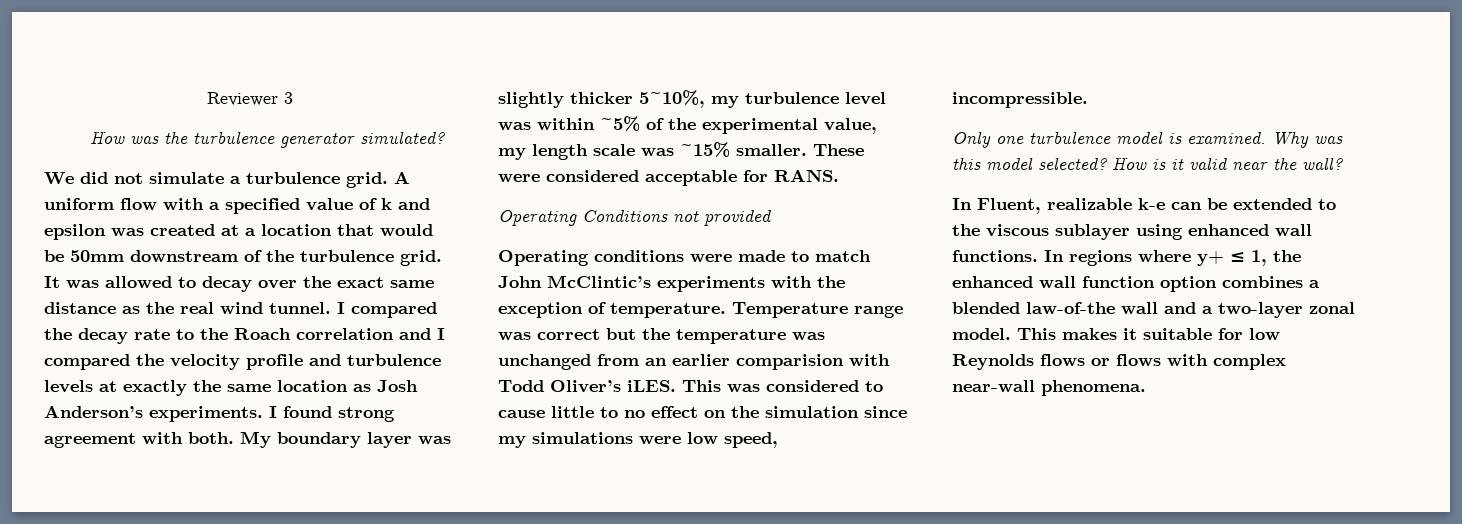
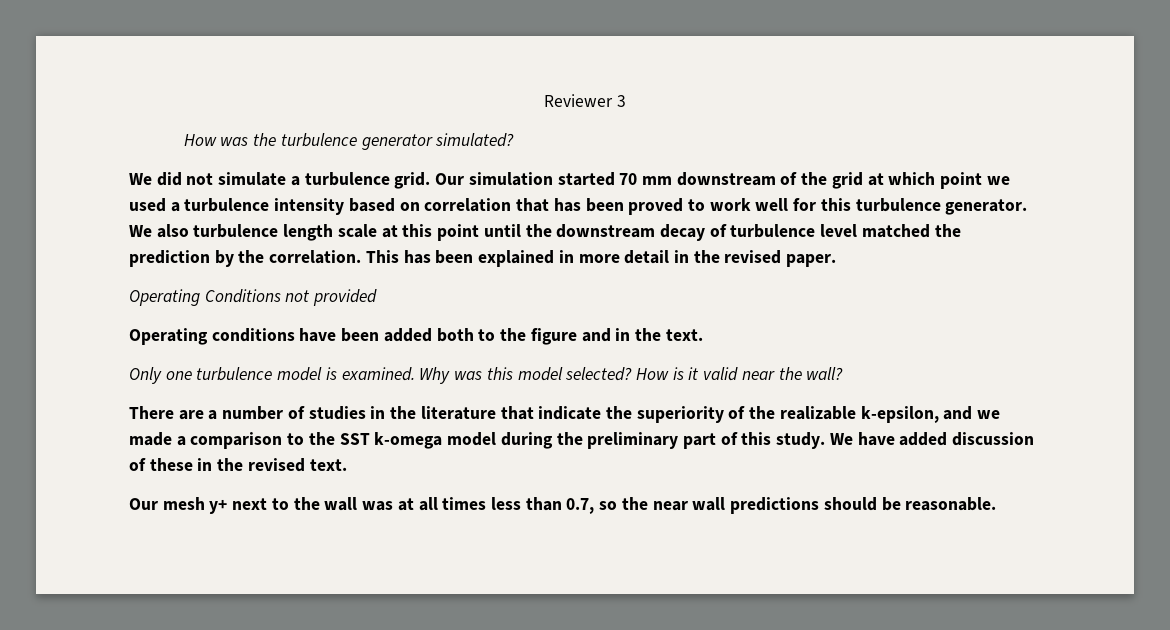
- A uniform flow with a specified value of k and epsilon was created at a location that would be 50mm downstream of the turbulence grid. It was allowed to decay over the exact same distance as the real wind tunnel. I compared the decay rate to the Roach correlation and I compared the velocity profile and turbulence levels at exactly the same location as Josh Anderson’s experiments. I found strong agreement with both. My boundary layer was slightly thicker 5~10%, my turbulence level was within ~5% of the experimental value, my length scale was ~15% smaller. These were considered acceptable for RANS.
+ Our simulation started 70 mm downstream of the grid at which point we used a turbulence intensity based on correlation that has been proved to work well for this turbulence generator. We also turbulence length scale at this point until the downstream decay of turbulence level matched the prediction by the correlation. This has been explained in more detail in the revised paper.
- Operating conditions were made to match John McClintic’s experiments with the exception of temperature. Temperature range was correct but the temperature was unchanged from an earlier comparision with Todd Oliver’s iLES. This was considered to cause little to no effect on the simulation since my simulations were low speed, incompressible.
+ Operating conditions have been added both to the figure and in the text.
- In Fluent, realizable k-e can be extended to the viscous sublayer using enhanced wall functions. In regions where y+ ≤ 1, the enhanced wall function option combines a blended law-of-the wall and a two-layer zonal model. This makes it suitable for low Reynolds flows or flows with complex near-wall phenomena.
+ There are a number of studies in the literature that indicate the superiority of the realizable k-epsilon, and we made a comparison to the SST k-omega model during the preliminary part of this study. We have added discussion of these in the revised text.
+ Our mesh y+ next to the wall was at all times less than 0.7, so the near wall predictions should be reasonable.

